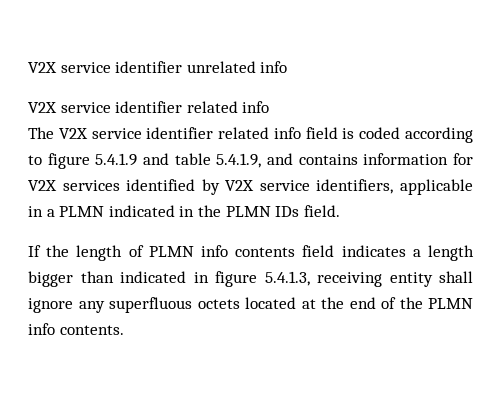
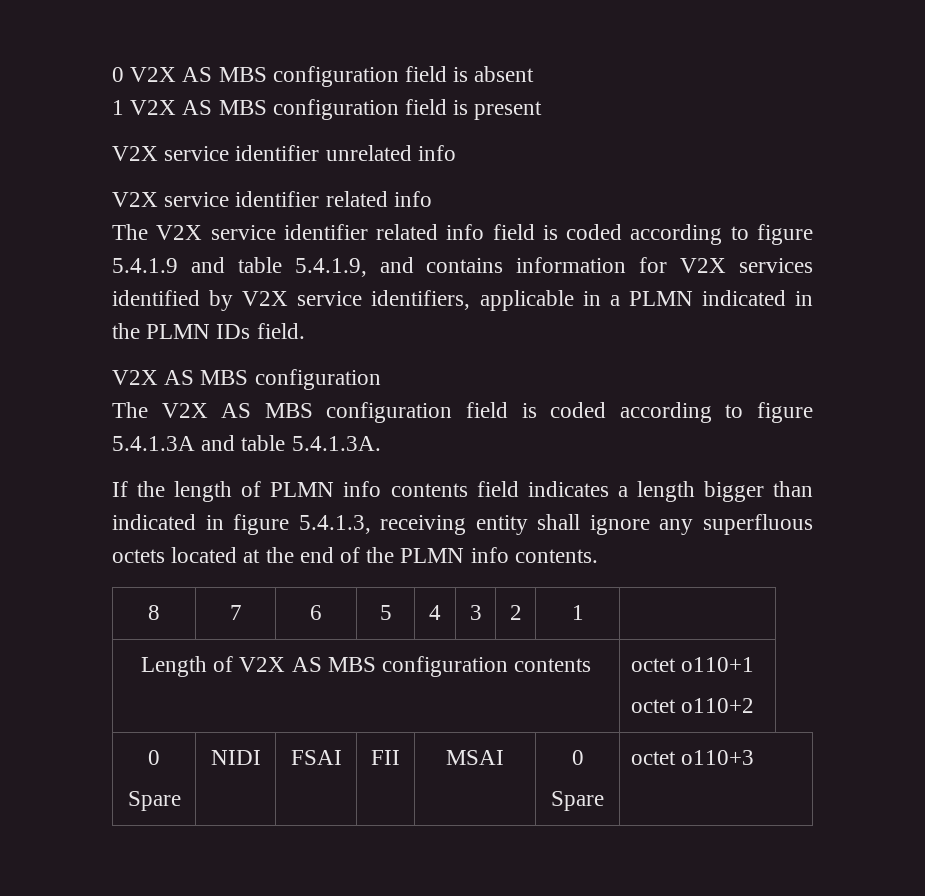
+ 0 V2X AS MBS configuration field is absent
+ 1 V2X AS MBS configuration field is present
  The V2X service identifier related info field is coded according to figure 5.4.1.9 and table 5.4.1.9, and contains information for V2X services identified by V2X service identifiers, applicable in a PLMN indicated in the PLMN IDs field.
+ V2X AS MBS configuration
+ The V2X AS MBS configuration field is coded according to figure 5.4.1.3A and table 5.4.1.3A.
+ 8 | 7 | 6 | 5 | 4 | 3 | 2 | 1 |
+ Length of V2X AS MBS configuration contents | octet o110+1
+ octet o110+2
+ 0
+ Spare | NIDI | FSAI | FII | MSAI | 0
+ Spare | octet o110+3

